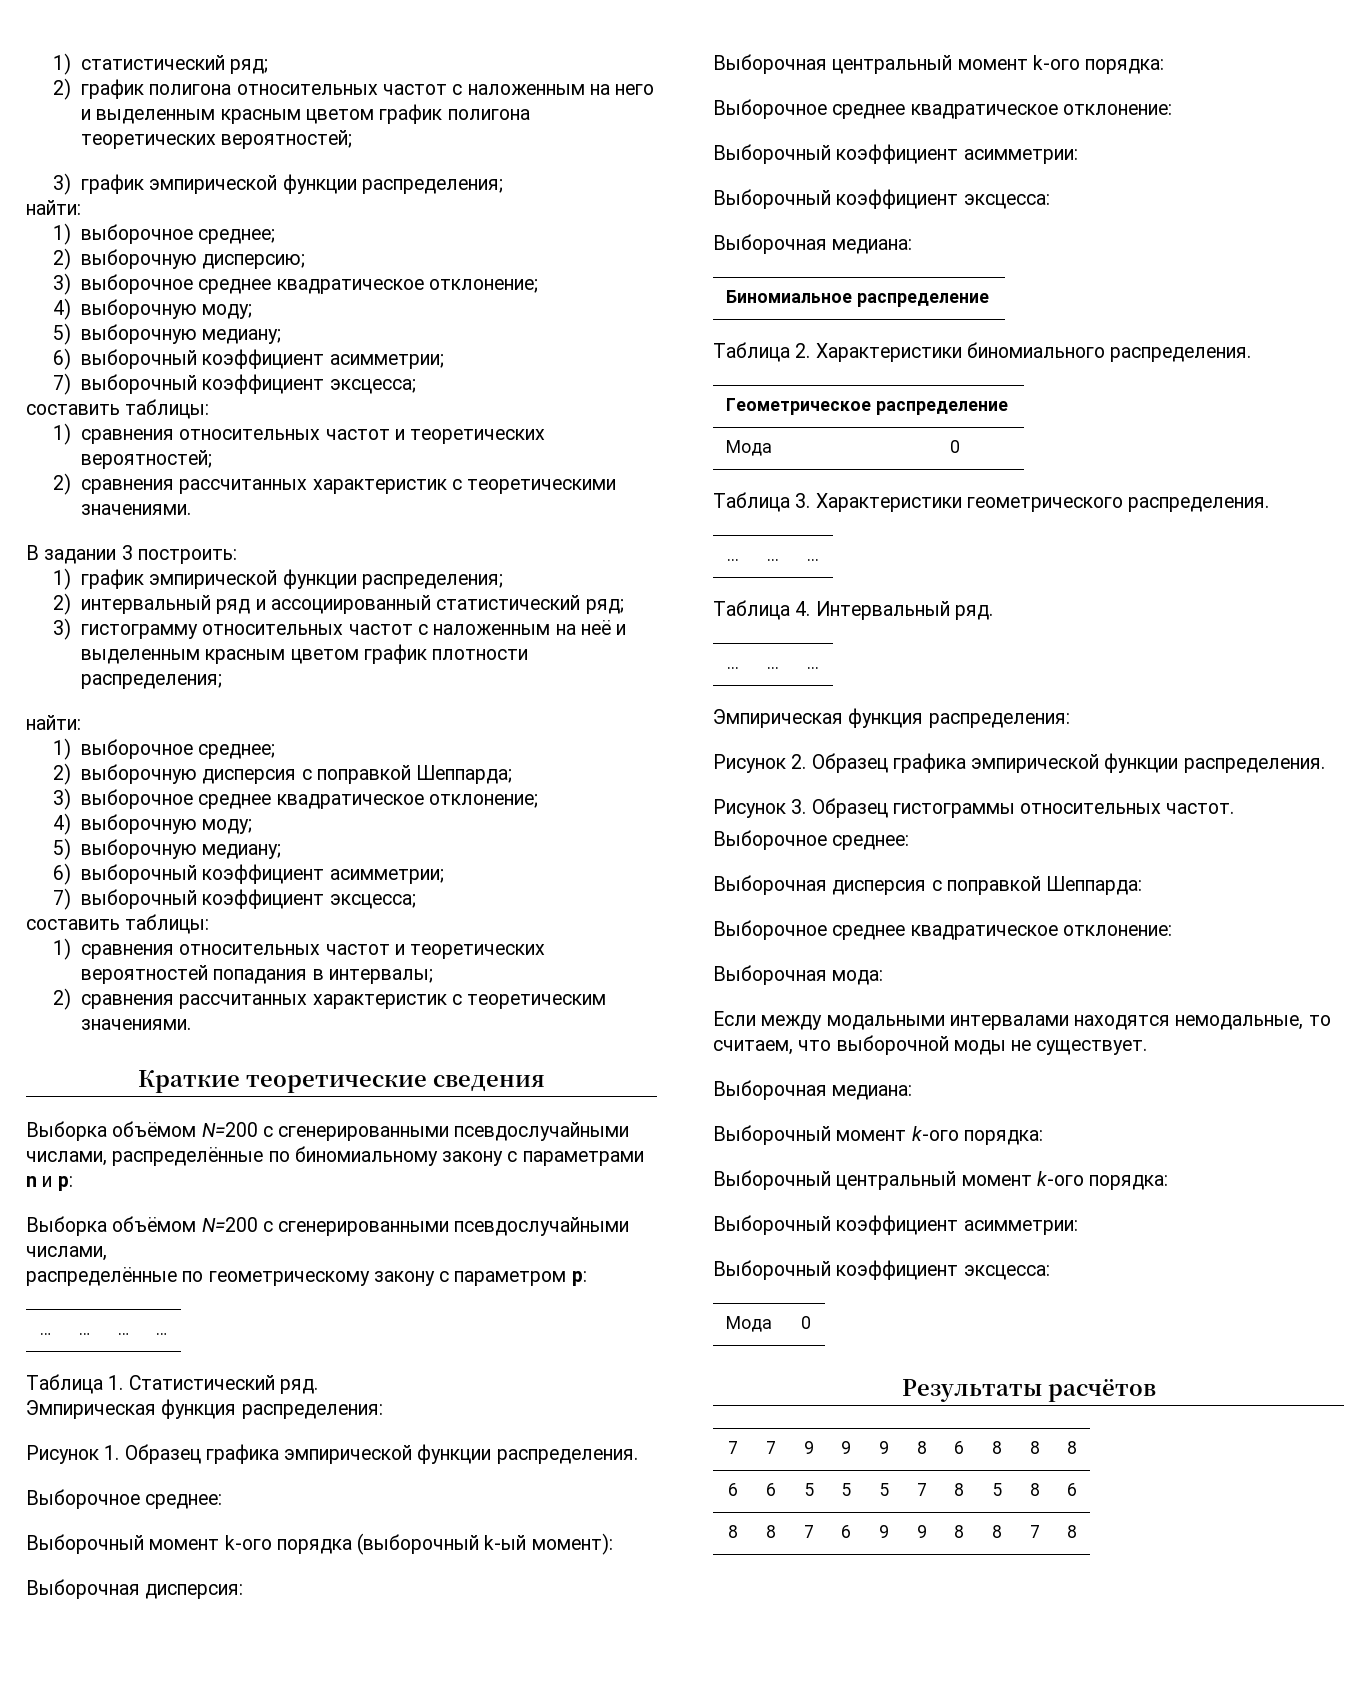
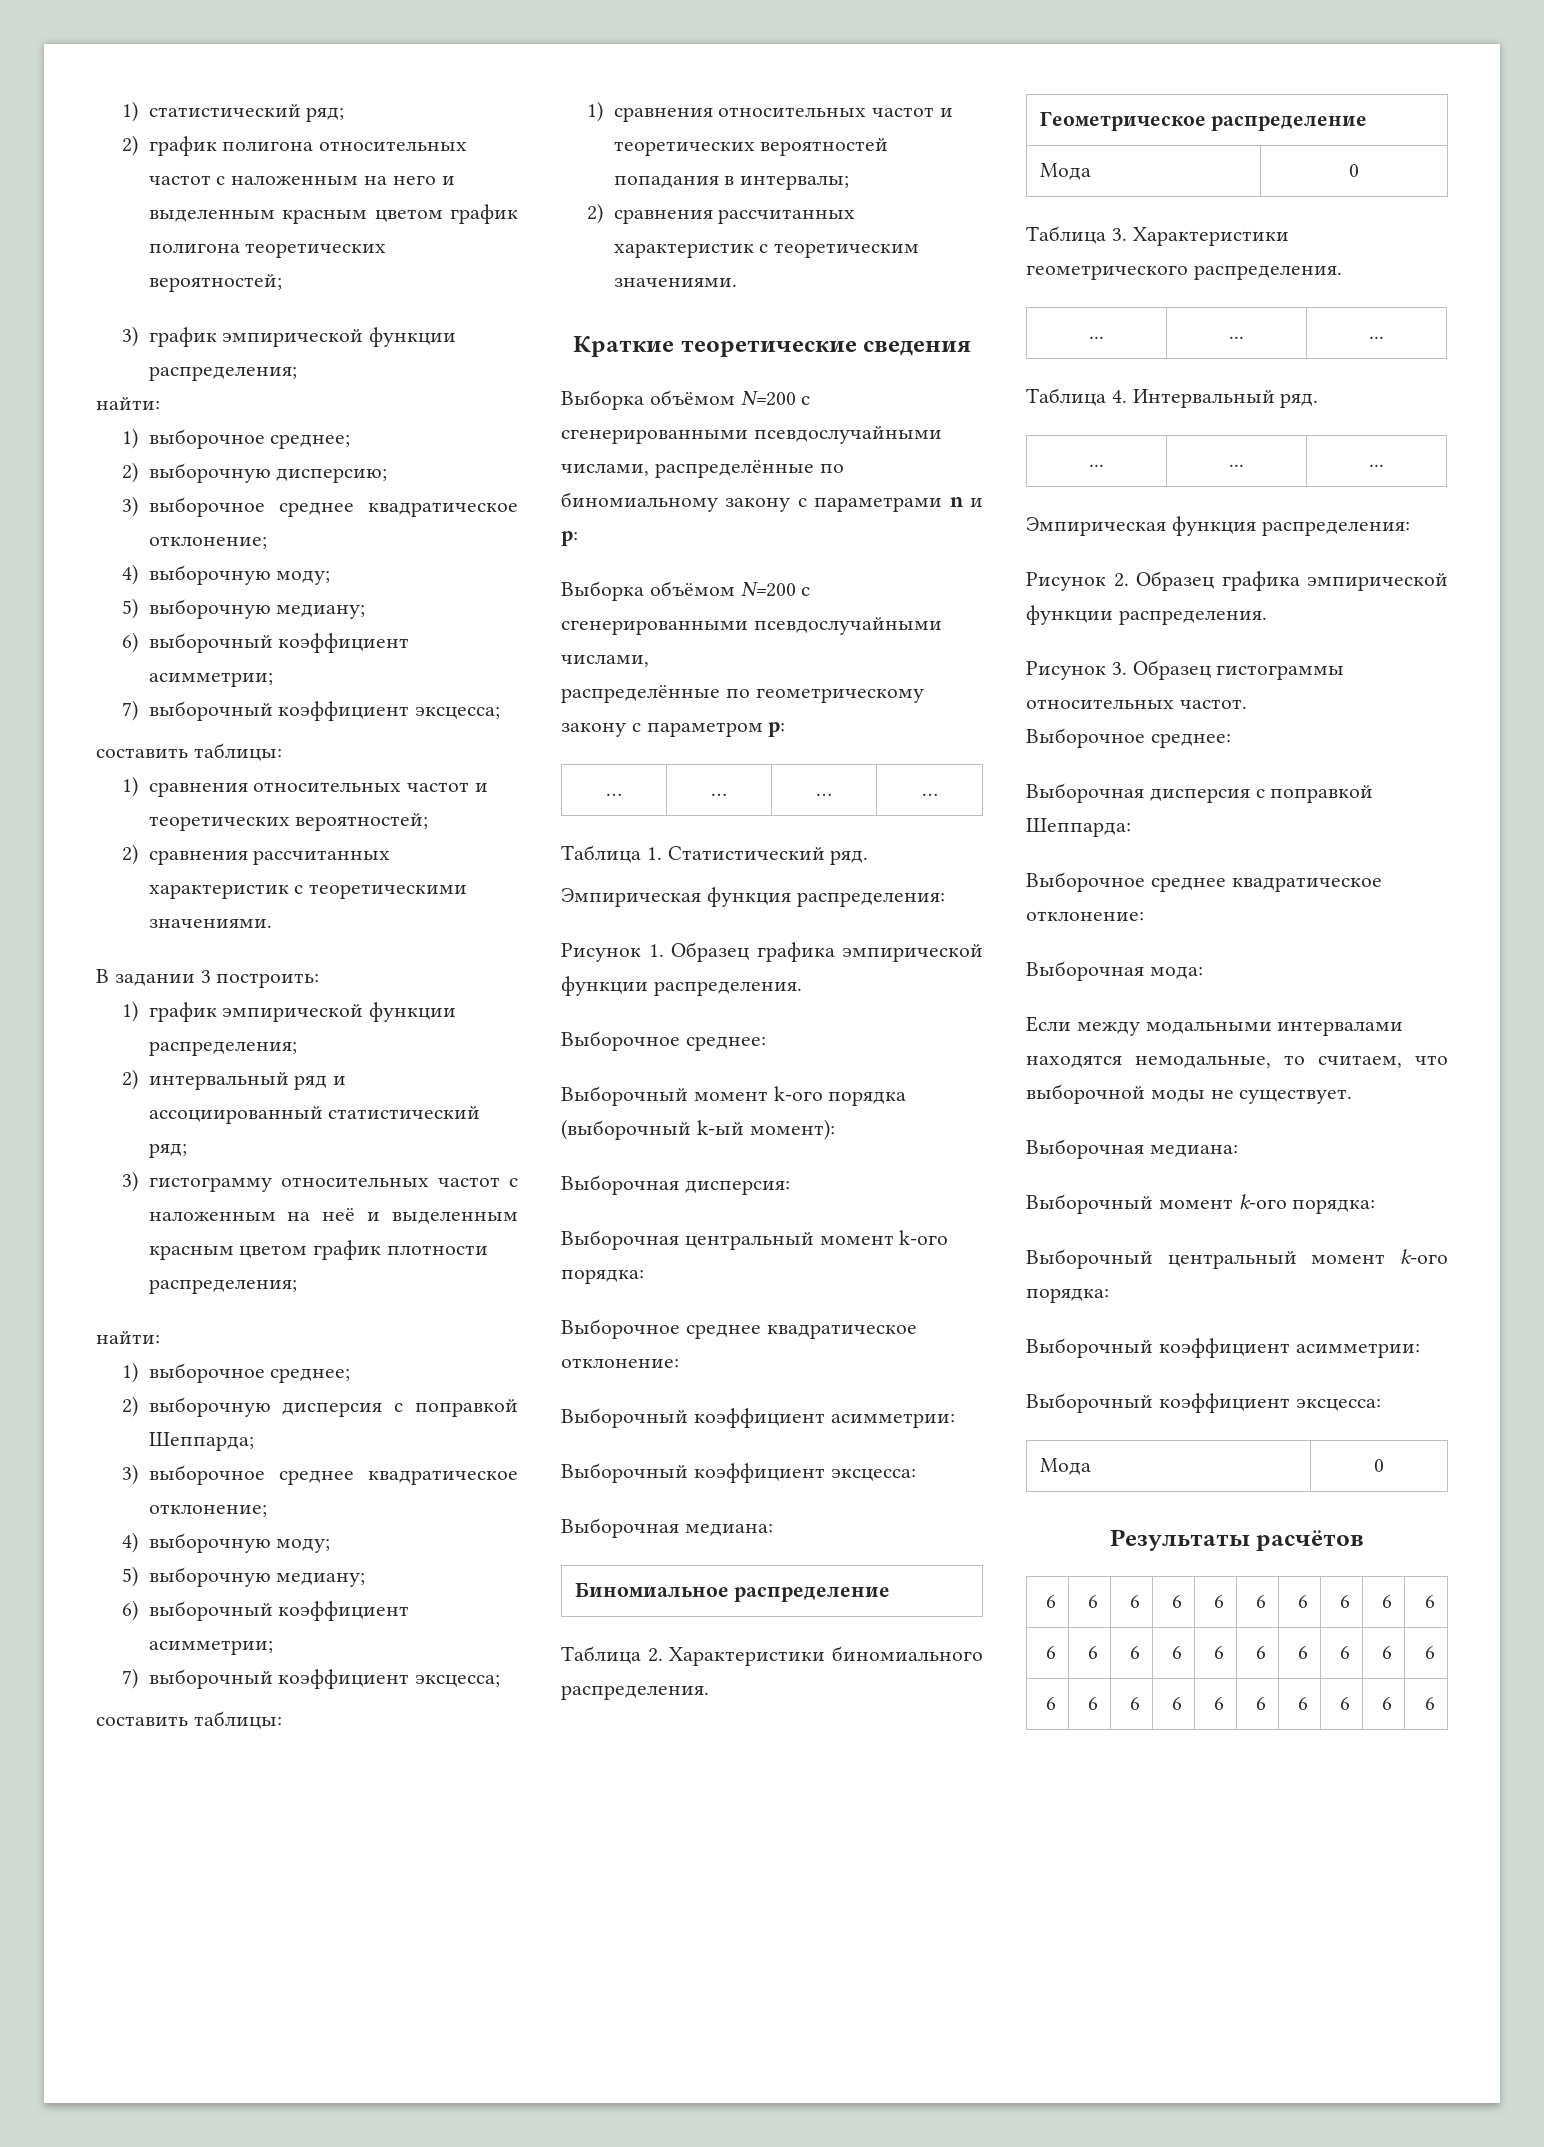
  Результаты расчётов
- 7 | 7 | 9 | 9 | 9 | 8 | 6 | 8 | 8 | 8
- 6 | 6 | 5 | 5 | 5 | 7 | 8 | 5 | 8 | 6
- 8 | 8 | 7 | 6 | 9 | 9 | 8 | 8 | 7 | 8
+ 6 | 6 | 6 | 6 | 6 | 6 | 6 | 6 | 6 | 6
+ 6 | 6 | 6 | 6 | 6 | 6 | 6 | 6 | 6 | 6
+ 6 | 6 | 6 | 6 | 6 | 6 | 6 | 6 | 6 | 6

